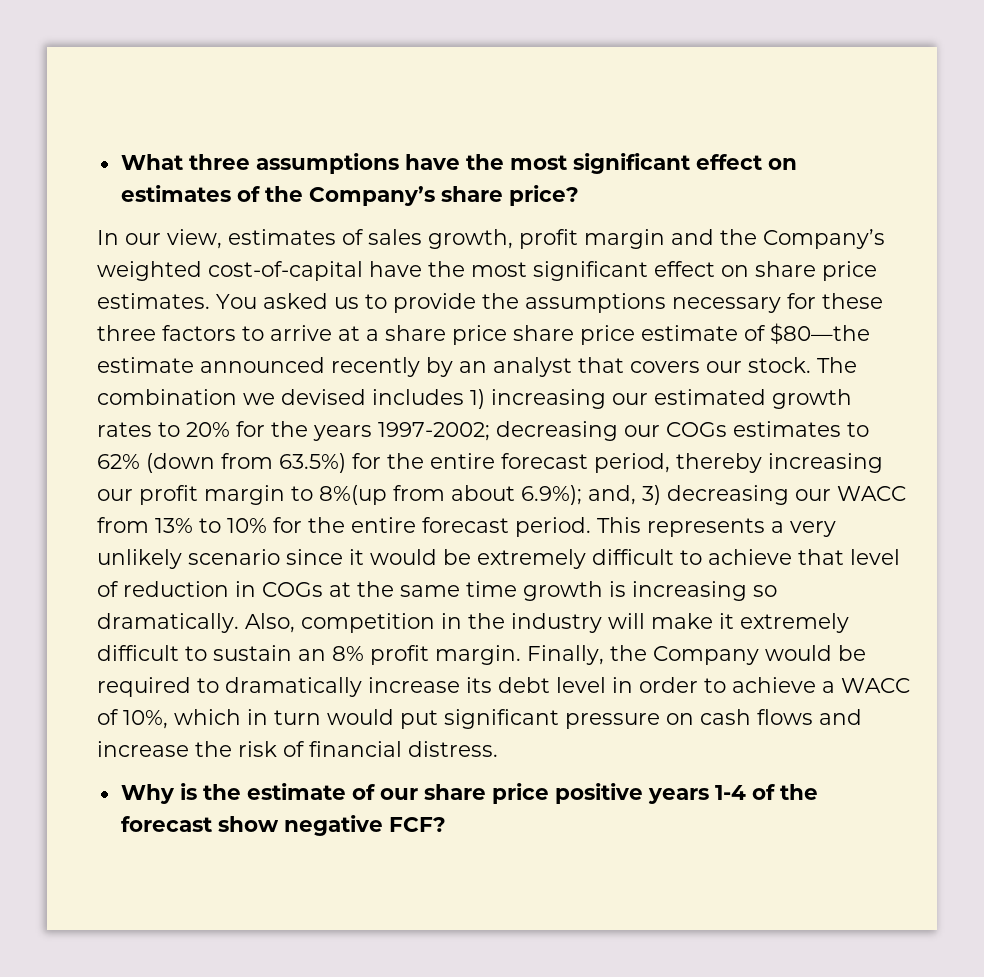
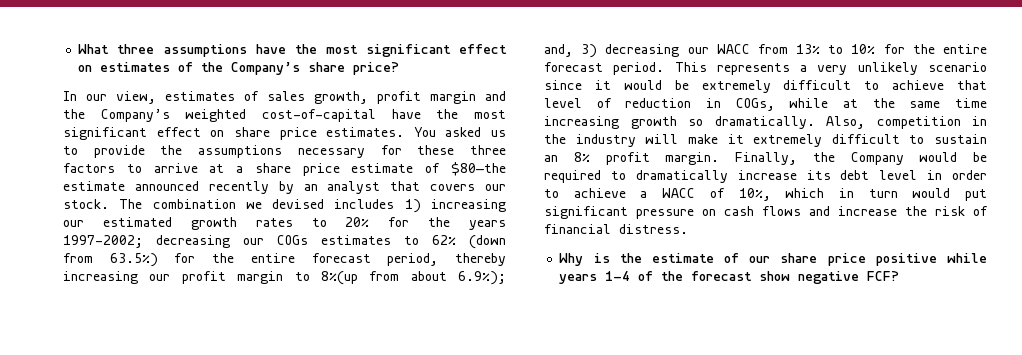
- You asked us to provide the assumptions necessary for these three factors to arrive at a share price share price estimate of $80—the estimate announced recently by an analyst that covers our stock.
+ You asked us to provide the assumptions necessary for these three factors to arrive at a share price estimate of $80—the estimate announced recently by an analyst that covers our stock.
- This represents a very unlikely scenario since it would be extremely difficult to achieve that level of reduction in COGs at the same time growth is increasing so dramatically.
+ This represents a very unlikely scenario since it would be extremely difficult to achieve that level of reduction in COGs, while at the same time increasing growth so dramatically.
- Why is the estimate of our share price positive years 1-4 of the forecast show negative FCF?
+ Why is the estimate of our share price positive while years 1-4 of the forecast show negative FCF?

